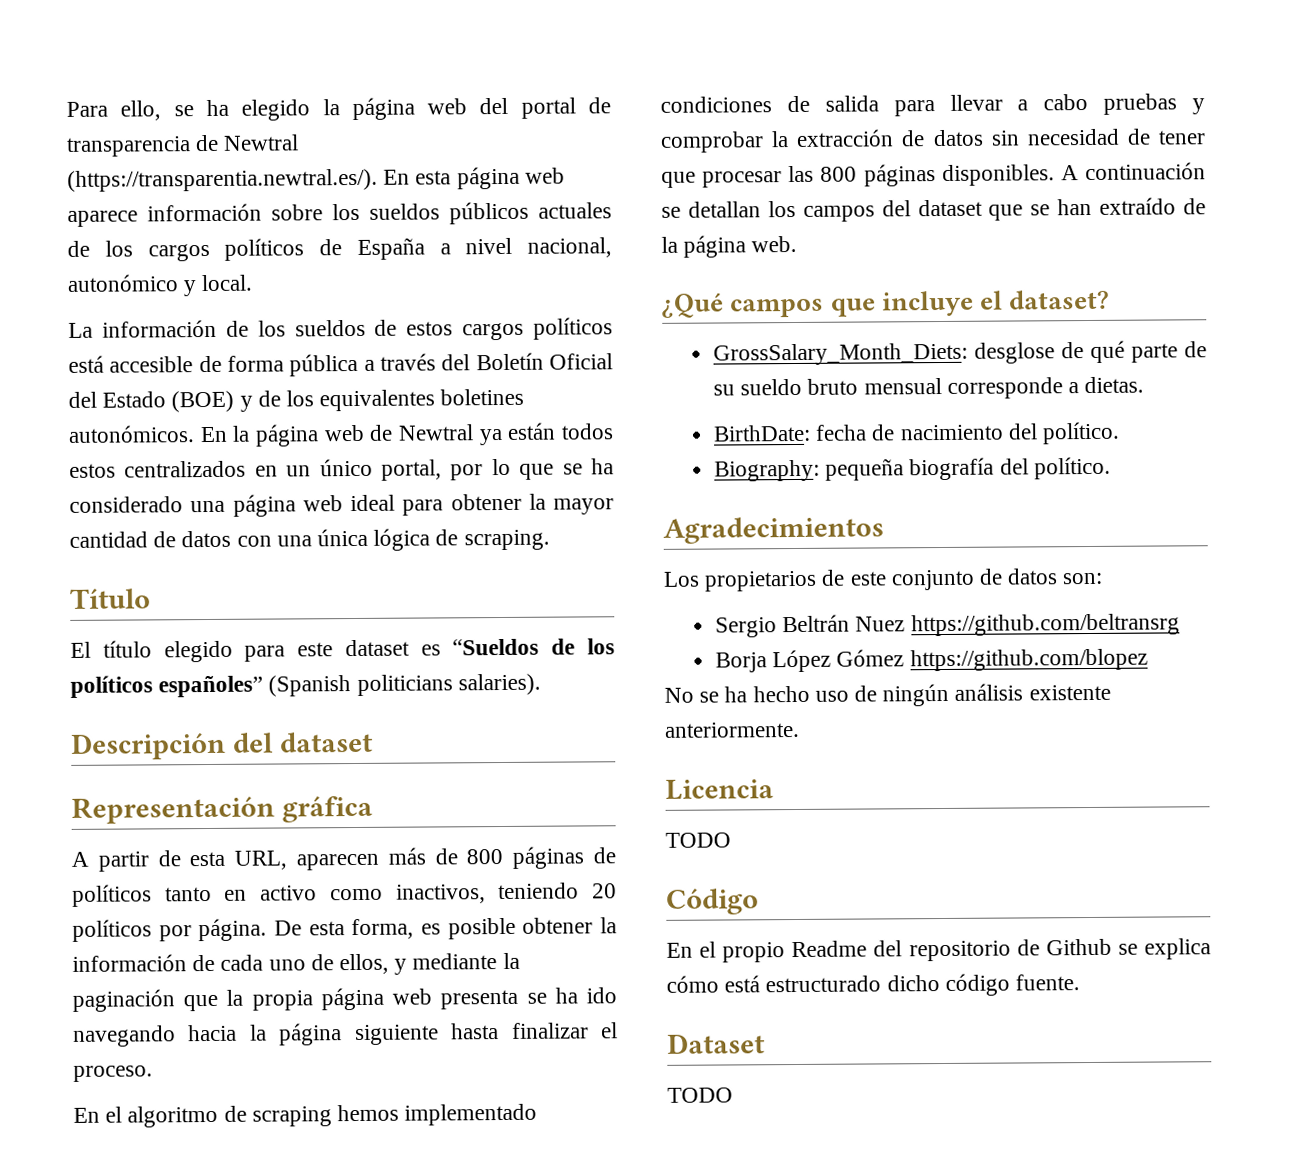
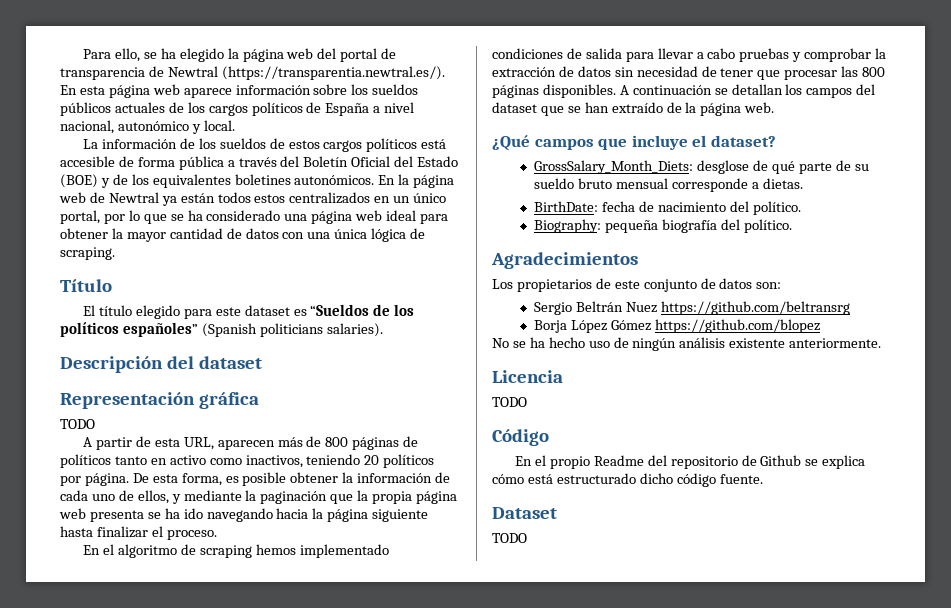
  Representación gráfica
+ TODO

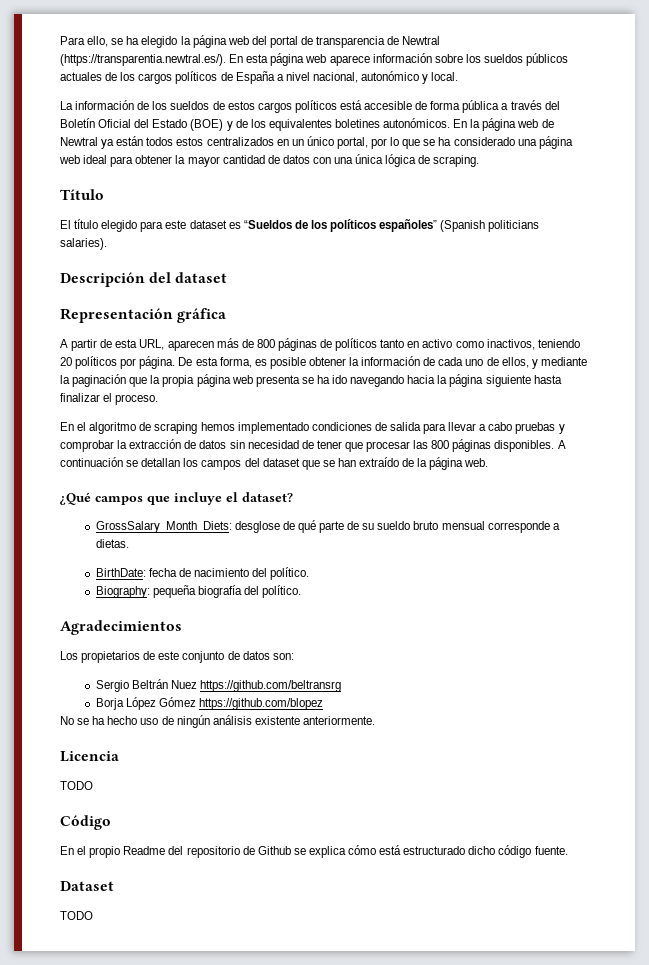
  Representación gráfica
- TODO

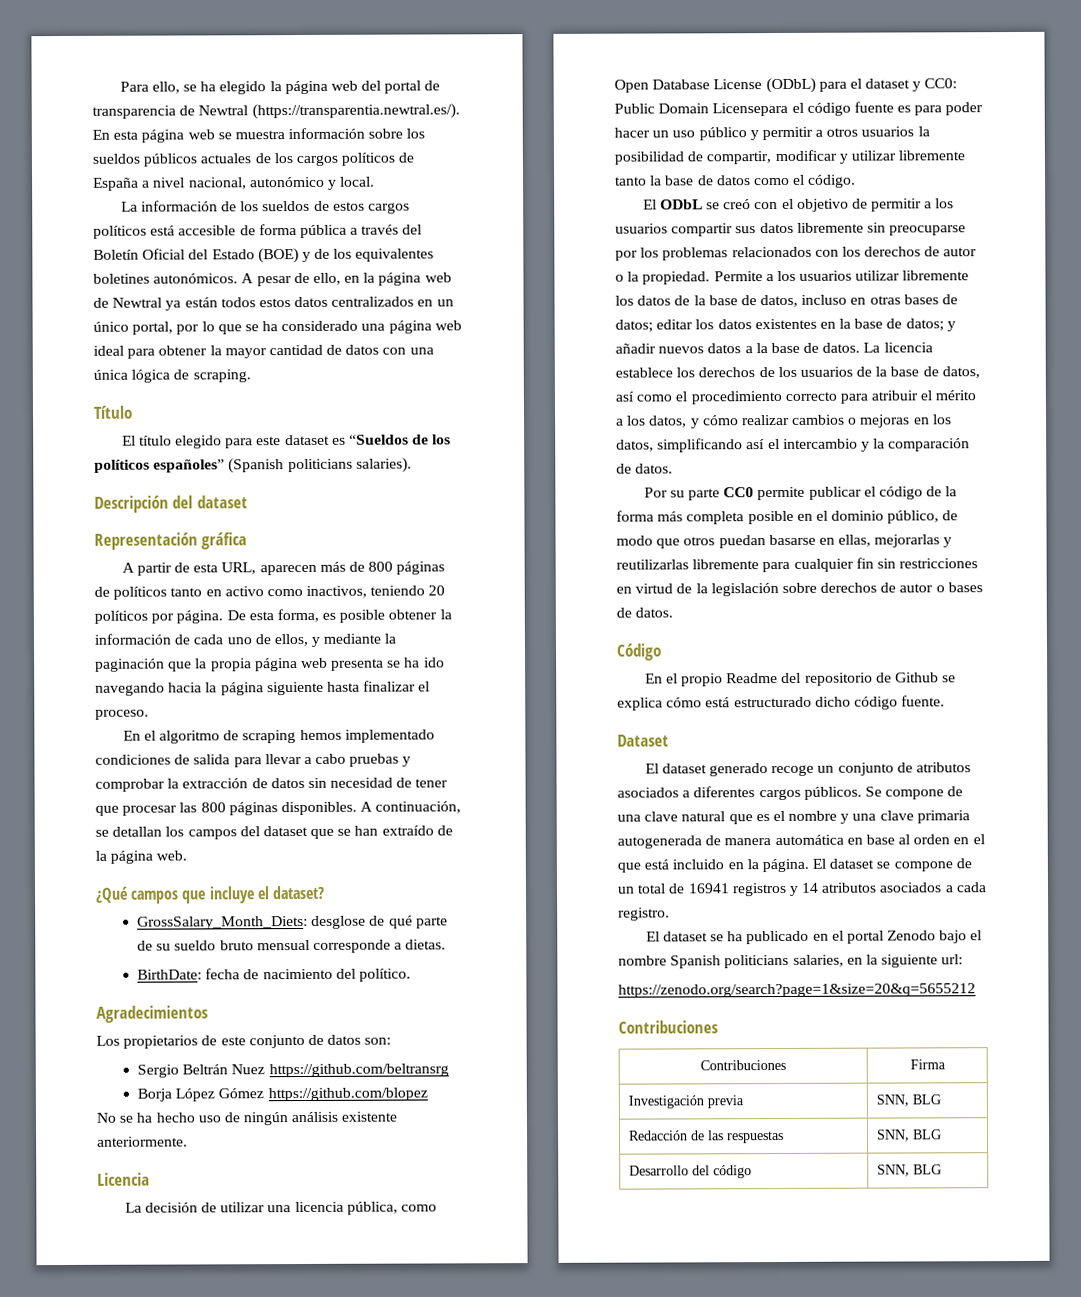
- Para ello, se ha elegido la página web del portal de transparencia de Newtral (https://transparentia.newtral.es/). En esta página web aparece información sobre los sueldos públicos actuales de los cargos políticos de España a nivel nacional, autonómico y local.
+ Para ello, se ha elegido la página web del portal de transparencia de Newtral (https://transparentia.newtral.es/). En esta página web se muestra información sobre los sueldos públicos actuales de los cargos políticos de España a nivel nacional, autonómico y local.
- En la página web de Newtral ya están todos estos centralizados en un único portal, por lo que se ha considerado una página web ideal para obtener la mayor cantidad de datos con una única lógica de scraping.
+ A pesar de ello, en la página web de Newtral ya están todos estos datos centralizados en un único portal, por lo que se ha considerado una página web ideal para obtener la mayor cantidad de datos con una única lógica de scraping.
- A continuación se detallan los campos del dataset que se han extraído de la página web.
+ A continuación, se detallan los campos del dataset que se han extraído de la página web.
- Biography: pequeña biografía del político.
  Licencia
- TODO
+ La decisión de utilizar una licencia pública, como Open Database License (ODbL) para el dataset y CC0: Public Domain Licensepara el código fuente es para poder hacer un uso público y permitir a otros usuarios la posibilidad de compartir, modificar y utilizar libremente tanto la base de datos como el código.
+ El ODbL se creó con el objetivo de permitir a los usuarios compartir sus datos libremente sin preocuparse por los problemas relacionados con los derechos de autor o la propiedad. Permite a los usuarios utilizar libremente los datos de la base de datos, incluso en otras bases de datos; editar los datos existentes en la base de datos; y añadir nuevos datos a la base de datos. La licencia establece los derechos de los usuarios de la base de datos, así como el procedimiento correcto para atribuir el mérito a los datos, y cómo realizar cambios o mejoras en los datos, simplificando así el intercambio y la comparación de datos.
+ Por su parte CC0 permite publicar el código de la forma más completa posible en el dominio público, de modo que otros puedan basarse en ellas, mejorarlas y reutilizarlas libremente para cualquier fin sin restricciones en virtud de la legislación sobre derechos de autor o bases de datos.
  Dataset
- TODO
+ El dataset generado recoge un conjunto de atributos asociados a diferentes cargos públicos. Se compone de una clave natural que es el nombre y una clave primaria autogenerada de manera automática en base al orden en el que está incluido en la página. El dataset se compone de un total de 16941 registros y 14 atributos asociados a cada registro.
+ El dataset se ha publicado en el portal Zenodo bajo el nombre Spanish politicians salaries, en la siguiente url:
+ https://zenodo.org/search?page=1&size=20&q=5655212
+ Contribuciones
+ Contribuciones | Firma
+ Investigación previa | SNN, BLG
+ Redacción de las respuestas | SNN, BLG
+ Desarrollo del código | SNN, BLG

